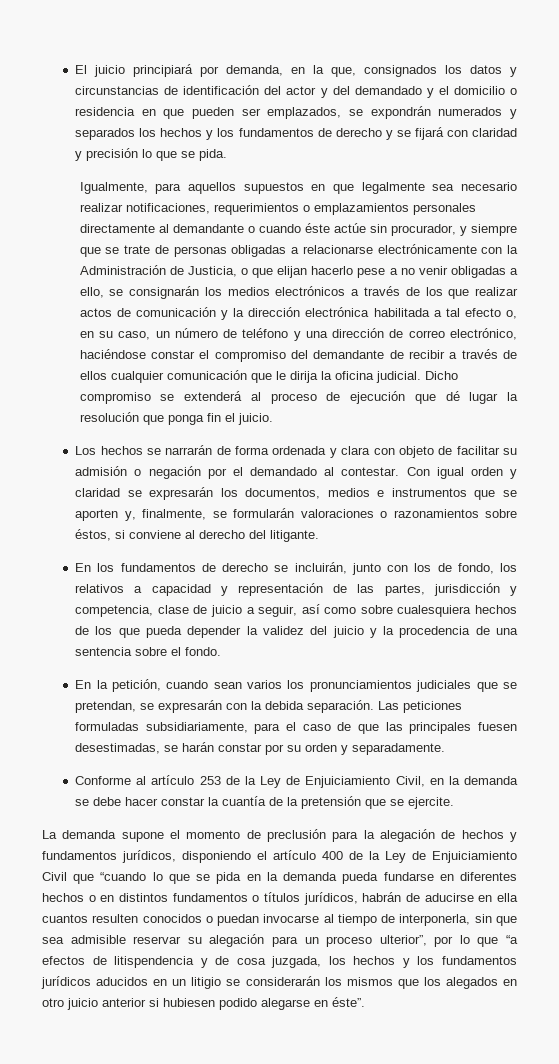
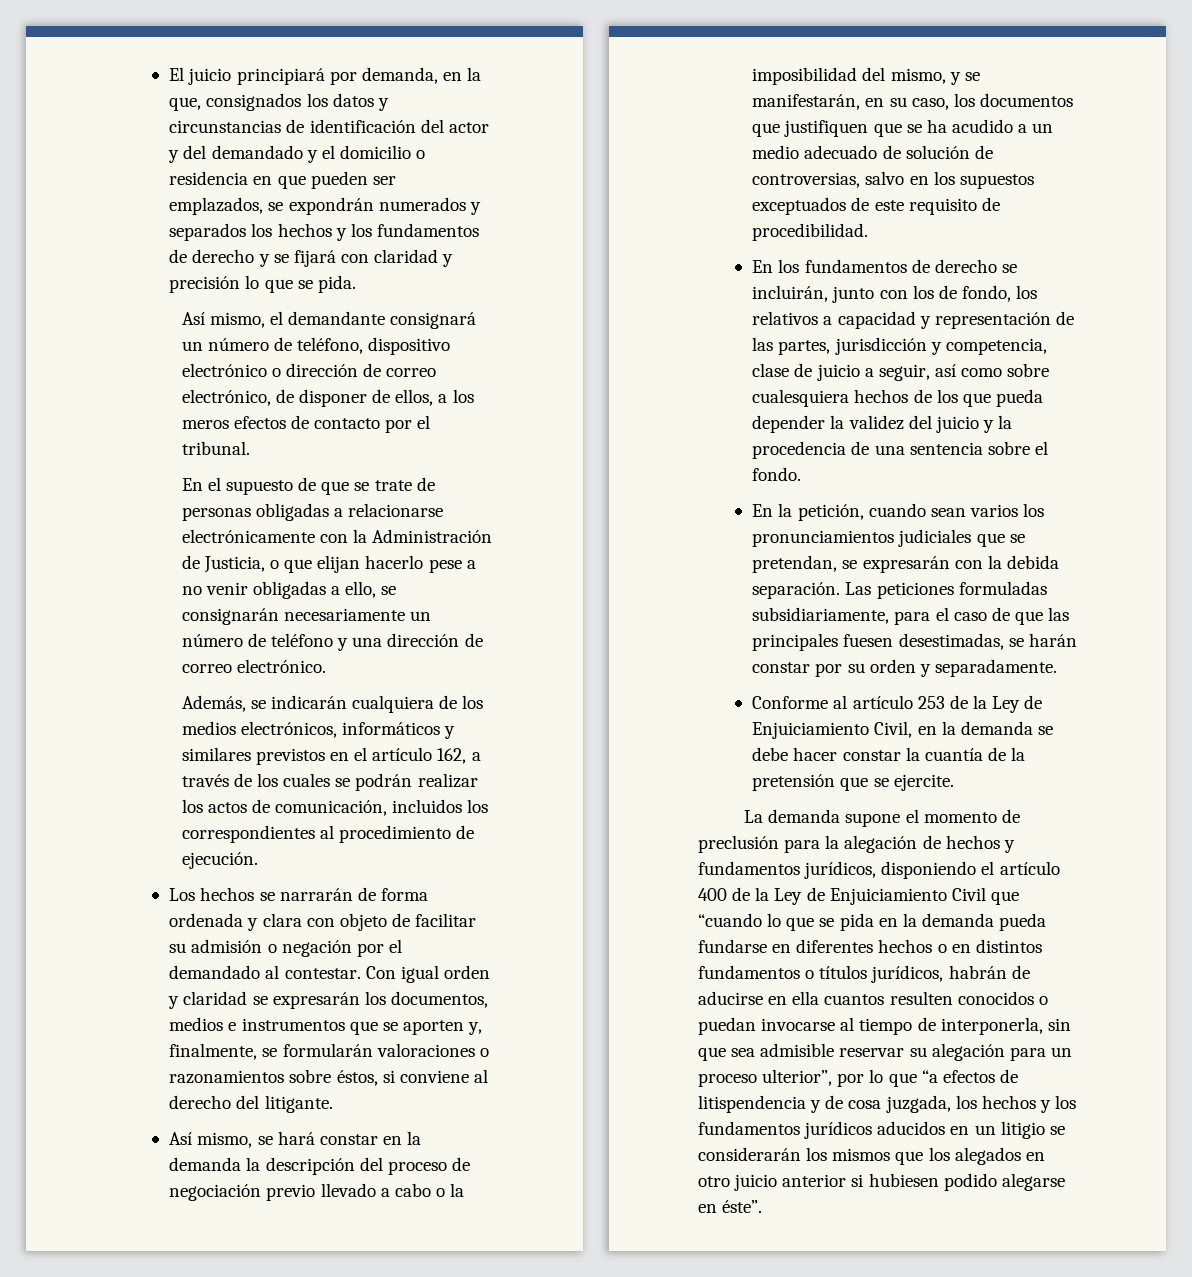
- Igualmente, para aquellos supuestos en que legalmente sea necesario realizar notificaciones, requerimientos o emplazamientos personales directamente al demandante o cuando éste actúe sin procurador, y siempre que se trate de personas obligadas a relacionarse electrónicamente con la Administración de Justicia, o que elijan hacerlo pese a no venir obligadas a ello, se consignarán los medios electrónicos a través de los que realizar actos de comunicación y la dirección electrónica habilitada a tal efecto o, en su caso, un número de teléfono y una dirección de correo electrónico, haciéndose constar el compromiso del demandante de recibir a través de ellos cualquier comunicación que le dirija la oficina judicial. Dicho compromiso se extenderá al proceso de ejecución que dé lugar la resolución que ponga fin el juicio.
+ Así mismo, el demandante consignará un número de teléfono, dispositivo electrónico o dirección de correo electrónico, de disponer de ellos, a los meros efectos de contacto por el tribunal.
+ En el supuesto de que se trate de personas obligadas a relacionarse electrónicamente con la Administración de Justicia, o que elijan hacerlo pese a no venir obligadas a ello, se consignarán necesariamente un número de teléfono y una dirección de correo electrónico.
+ Además, se indicarán cualquiera de los medios electrónicos, informáticos y similares previstos en el artículo 162, a través de los cuales se podrán realizar los actos de comunicación, incluidos los correspondientes al procedimiento de ejecución.
+ Así mismo, se hará constar en la demanda la descripción del proceso de negociación previo llevado a cabo o la imposibilidad del mismo, y se manifestarán, en su caso, los documentos que justifiquen que se ha acudido a un medio adecuado de solución de controversias, salvo en los supuestos exceptuados de este requisito de procedibilidad.

